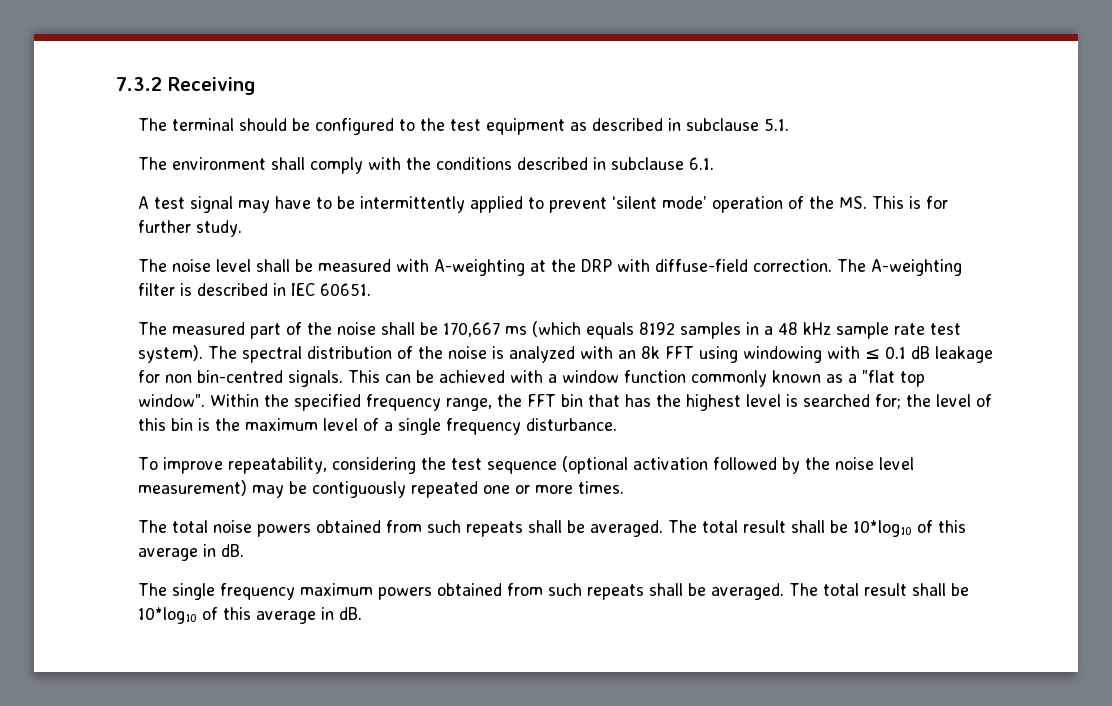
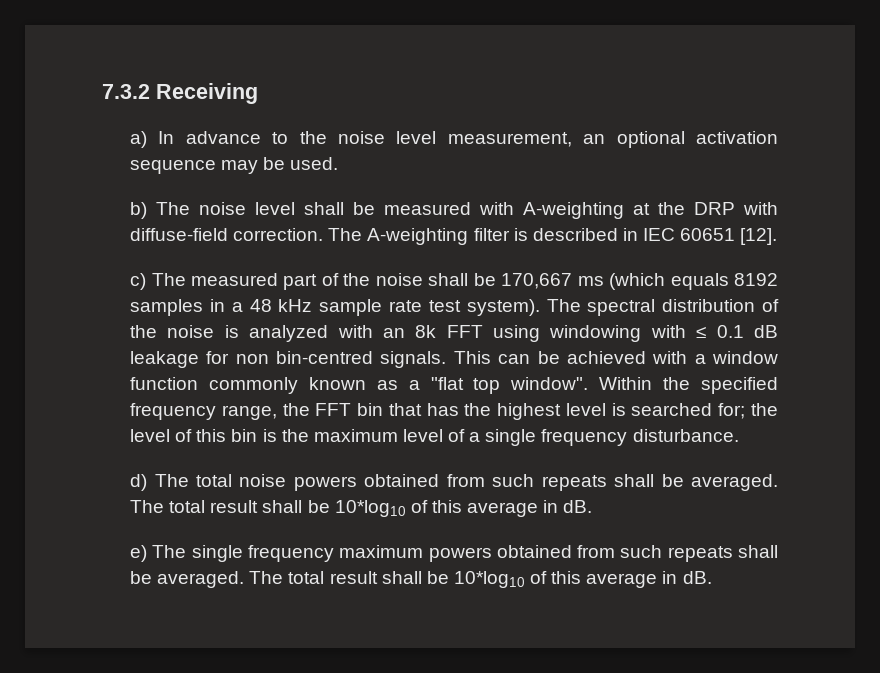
- The terminal should be configured to the test equipment as described in subclause 5.1.
- The environment shall comply with the conditions described in subclause 6.1.
- A test signal may have to be intermittently applied to prevent ‘silent mode’ operation of the MS. This is for further study.
- The noise level shall be measured with A-weighting at the DRP with diffuse-field correction.
+ a) In advance to the noise level measurement, an optional activation sequence may be used.
+ b) The noise level shall be measured with A-weighting at the DRP with diffuse-field correction.
- The A-weighting filter is described in IEC 60651.
- The measured part of the noise shall be 170,667 ms (which equals 8192 samples in a 48 kHz sample rate test system).
+ The A-weighting filter is described in IEC 60651 [12].
+ c) The measured part of the noise shall be 170,667 ms (which equals 8192 samples in a 48 kHz sample rate test system).
- To improve repeatability, considering the test sequence (optional activation followed by the noise level measurement) may be contiguously repeated one or more times.
- The total noise powers obtained from such repeats shall be averaged.
+ d) The total noise powers obtained from such repeats shall be averaged.
- The single frequency maximum powers obtained from such repeats shall be averaged.
+ e) The single frequency maximum powers obtained from such repeats shall be averaged.

